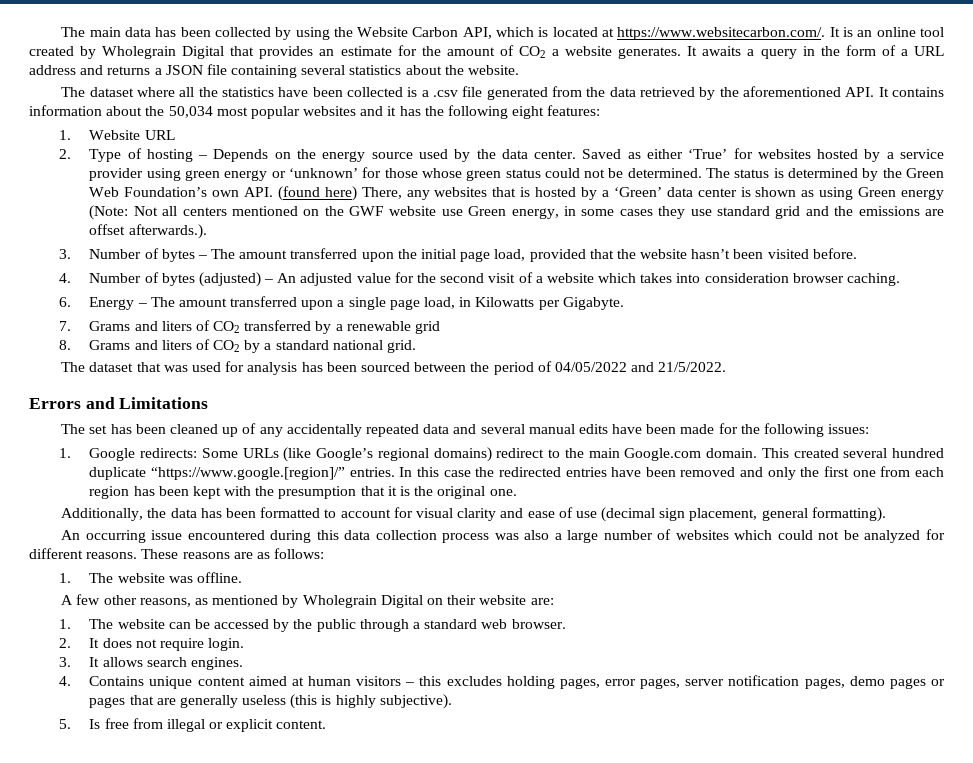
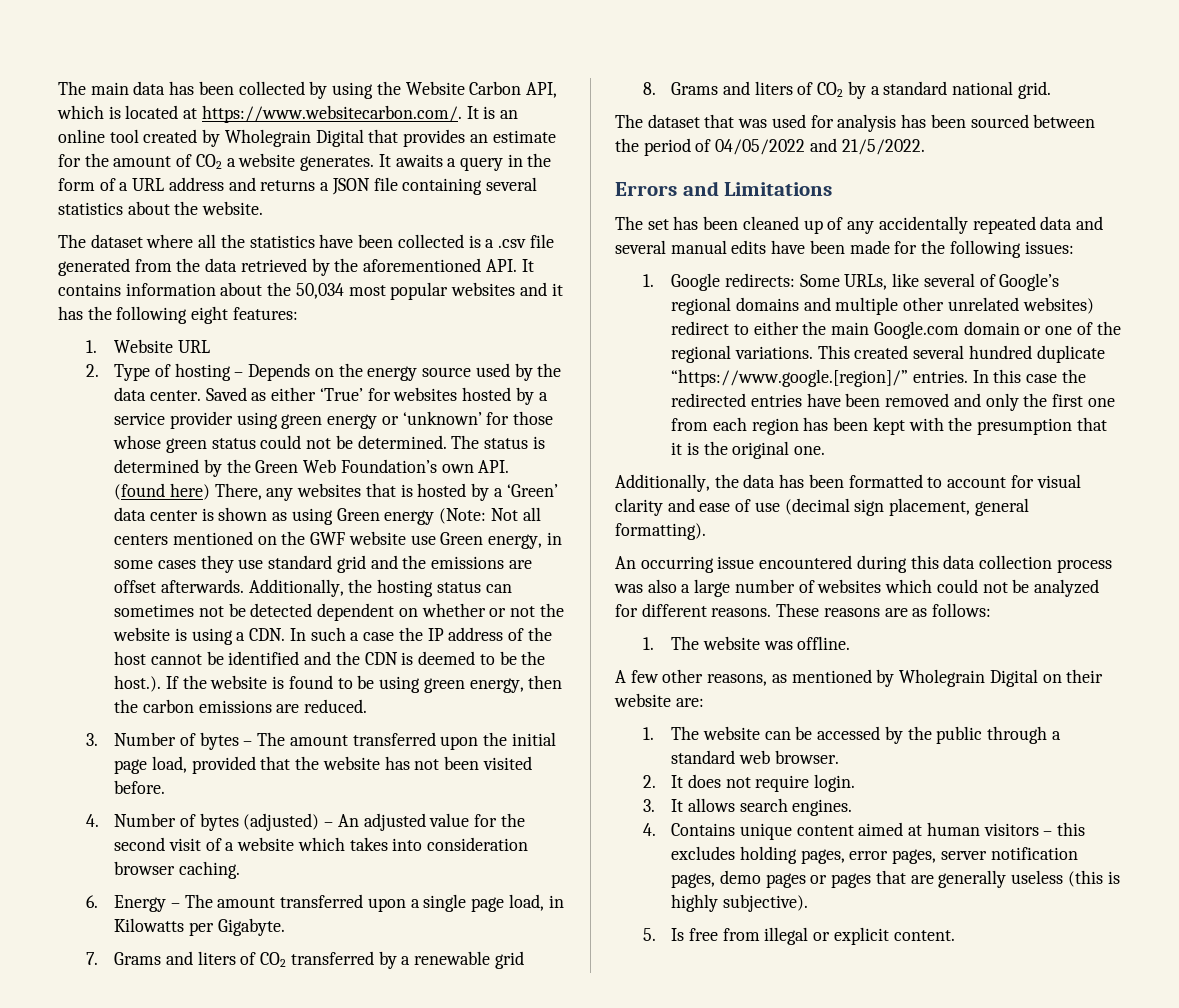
- The status is determined by the Green Web Foundation’s own API. (found here) There, any websites that is hosted by a ‘Green’ data center is shown as using Green energy (Note: Not all centers mentioned on the GWF website use Green energy, in some cases they use standard grid and the emissions are offset afterwards.).
+ The status is determined by the Green Web Foundation’s own API. (found here) There, any websites that is hosted by a ‘Green’ data center is shown as using Green energy (Note: Not all centers mentioned on the GWF website use Green energy, in some cases they use standard grid and the emissions are offset afterwards. Additionally, the hosting status can sometimes not be detected dependent on whether or not the website is using a CDN. In such a case the IP address of the host cannot be identified and the CDN is deemed to be the host.). If the website is found to be using green energy, then the carbon emissions are reduced.
- 3. Number of bytes – The amount transferred upon the initial page load, provided that the website hasn’t been visited before.
+ 3. Number of bytes – The amount transferred upon the initial page load, provided that the website has not been visited before.
- 1. Google redirects: Some URLs (like Google’s regional domains) redirect to the main Google.com domain.
+ 1. Google redirects: Some URLs, like several of Google’s regional domains and multiple other unrelated websites) redirect to either the main Google.com domain or one of the regional variations.

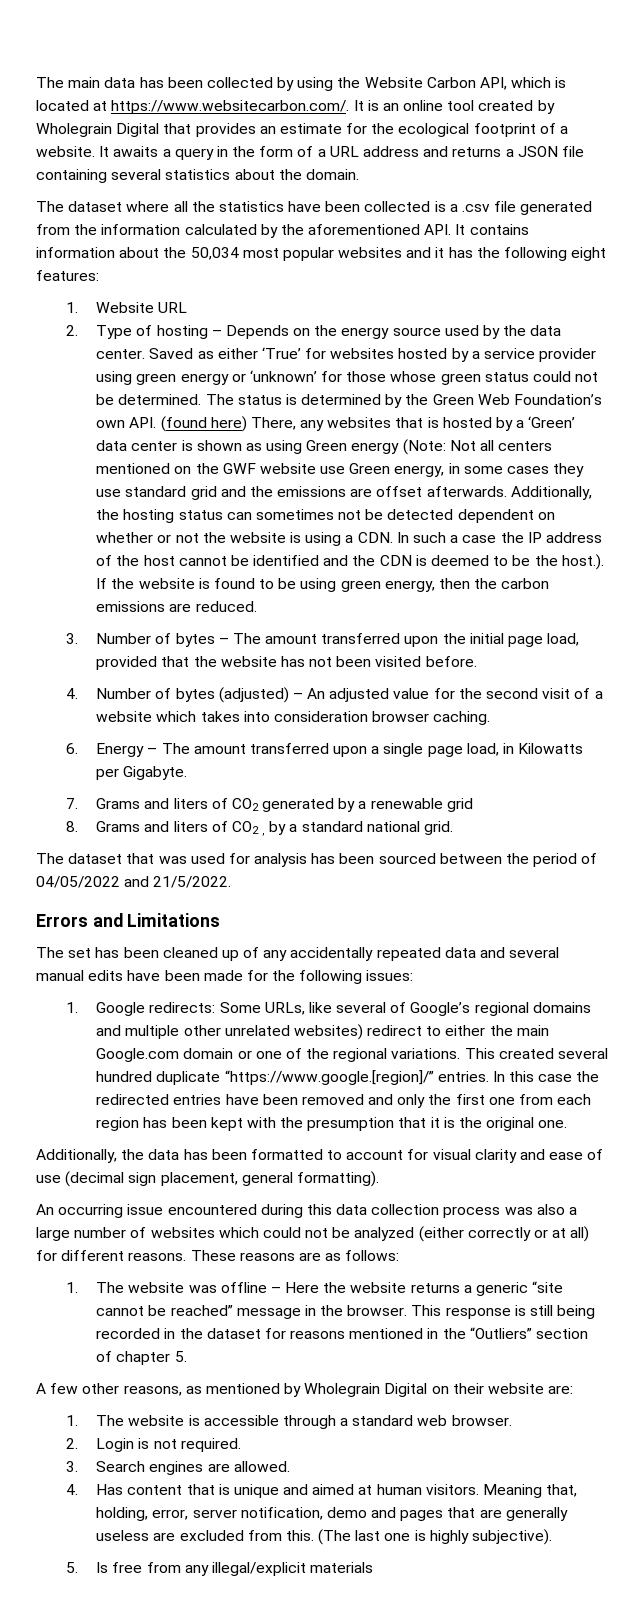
- The main data has been collected by using the Website Carbon API, which is located at https://www.websitecarbon.com/. It is an online tool created by Wholegrain Digital that provides an estimate for the amount of CO2 a website generates.
+ The main data has been collected by using the Website Carbon API, which is located at https://www.websitecarbon.com/. It is an online tool created by Wholegrain Digital that provides an estimate for the ecological footprint of a website.
- It awaits a query in the form of a URL address and returns a JSON file containing several statistics about the website.
+ It awaits a query in the form of a URL address and returns a JSON file containing several statistics about the domain.
- The dataset where all the statistics have been collected is a .csv file generated from the data retrieved by the aforementioned API. It contains information about the 50,034 most popular websites and it has the following eight features:
+ The dataset where all the statistics have been collected is a .csv file generated from the information calculated by the aforementioned API. It contains information about the 50,034 most popular websites and it has the following eight features:
- 7. Grams and liters of CO2 transferred by a renewable grid
+ 7. Grams and liters of CO2 generated by a renewable grid
- 8. Grams and liters of CO2 by a standard national grid.
+ 8. Grams and liters of CO2 , by a standard national grid.
- An occurring issue encountered during this data collection process was also a large number of websites which could not be analyzed for different reasons.
+ An occurring issue encountered during this data collection process was also a large number of websites which could not be analyzed (either correctly or at all) for different reasons.
- 1. The website was offline.
+ 1. The website was offline – Here the website returns a generic “site cannot be reached” message in the browser. This response is still being recorded in the dataset for reasons mentioned in the “Outliers” section of chapter 5.
- 1. The website can be accessed by the public through a standard web browser.
+ 1. The website is accessible through a standard web browser.
- 2. It does not require login.
- 3. It allows search engines.
- 4. Contains unique content aimed at human visitors – this excludes holding pages, error pages, server notification pages, demo pages or pages that are generally useless (this is highly subjective).
+ 2. Login is not required.
+ 3. Search engines are allowed.
+ 4. Has content that is unique and aimed at human visitors. Meaning that, holding, error, server notification, demo and pages that are generally useless are excluded from this. (The last one is highly subjective).
- 5. Is free from illegal or explicit content.
+ 5. Is free from any illegal/explicit materials

